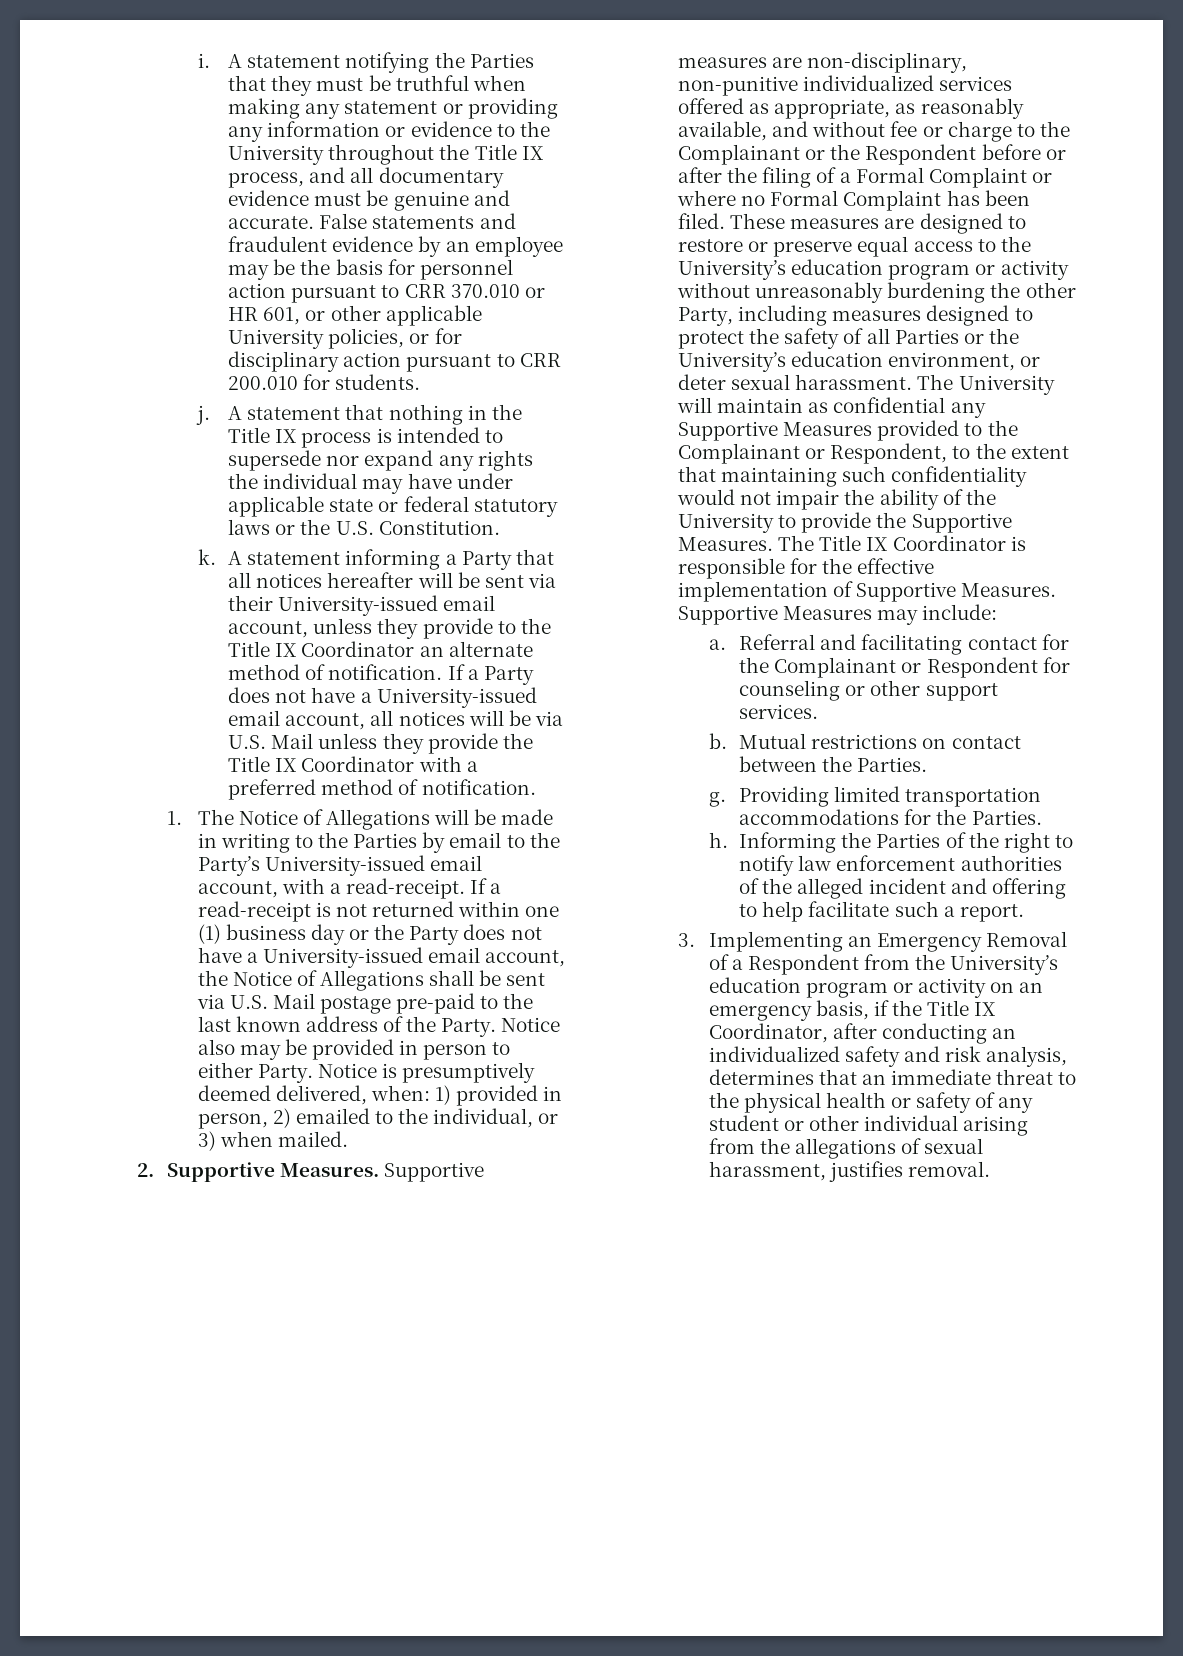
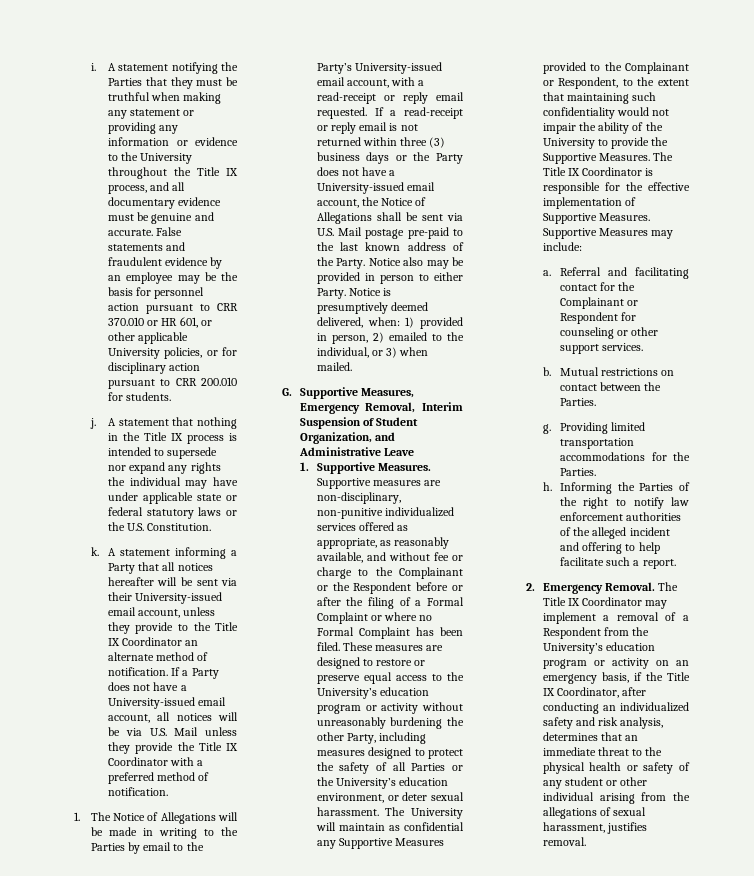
- 1. The Notice of Allegations will be made in writing to the Parties by email to the Party’s University-issued email account, with a read-receipt. If a read-receipt is not returned within one (1) business day or the Party does not have a University-issued email account, the Notice of Allegations shall be sent via U.S. Mail postage pre-paid to the last known address of the Party.
+ 1. The Notice of Allegations will be made in writing to the Parties by email to the Party’s University-issued email account, with a read-receipt or reply email requested. If a read-receipt or reply email is not returned within three (3) business days or the Party does not have a University-issued email account, the Notice of Allegations shall be sent via U.S. Mail postage pre-paid to the last known address of the Party.
- 2. Supportive Measures.
+ G. Supportive Measures, Emergency Removal, Interim Suspension of Student Organization, and Administrative Leave
+ 1. Supportive Measures.
- 3. Implementing an Emergency Removal of a Respondent from the University’s education program or activity on an emergency basis, if the Title IX Coordinator, after conducting an individualized safety and risk analysis, determines that an immediate threat to the physical health or safety of any student or other individual arising from the allegations of sexual harassment, justifies removal.
+ 2. Emergency Removal. The Title IX Coordinator may implement a removal of a Respondent from the University’s education program or activity on an emergency basis, if the Title IX Coordinator, after conducting an individualized safety and risk analysis, determines that an immediate threat to the physical health or safety of any student or other individual arising from the allegations of sexual harassment, justifies removal.

